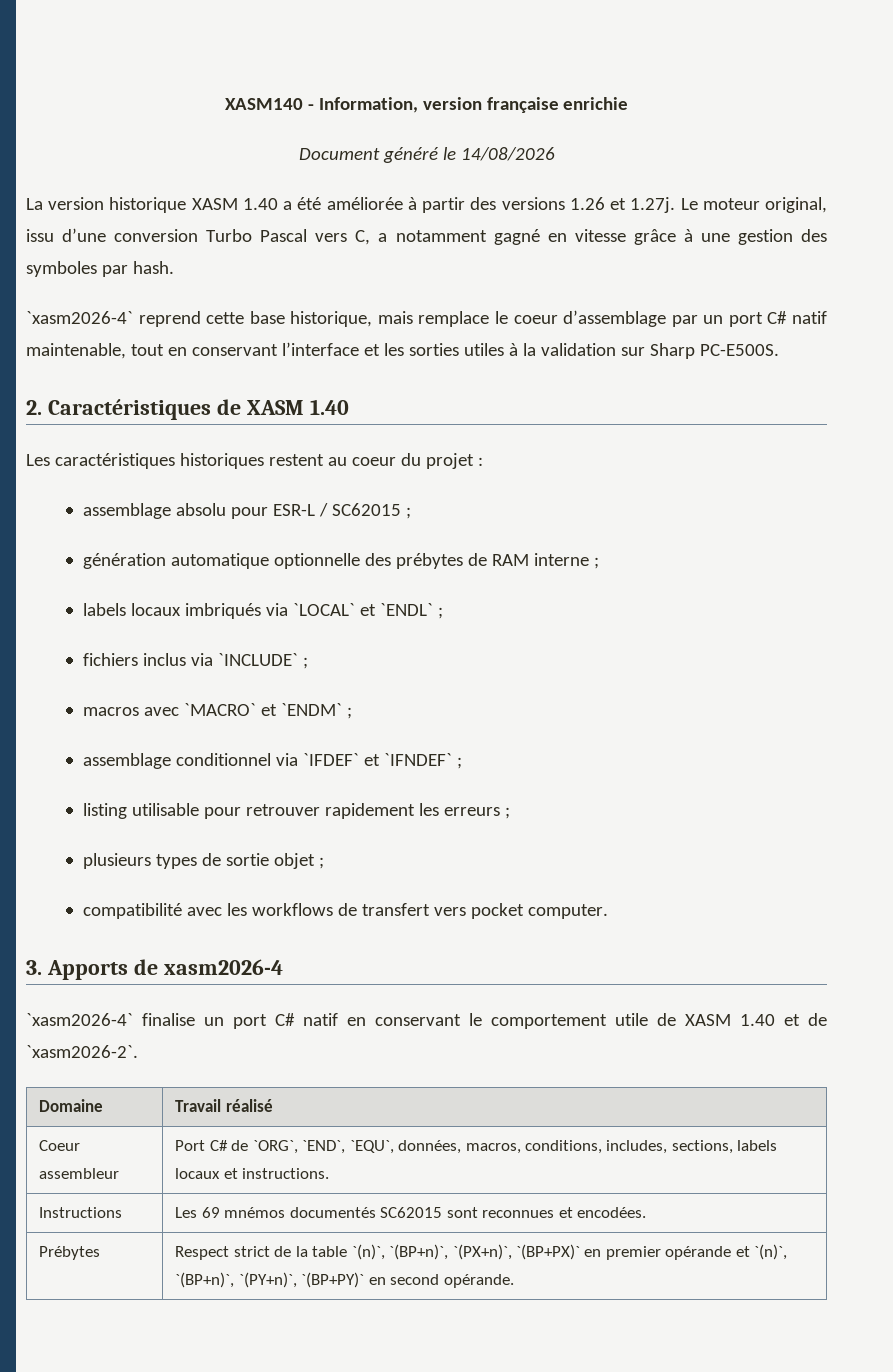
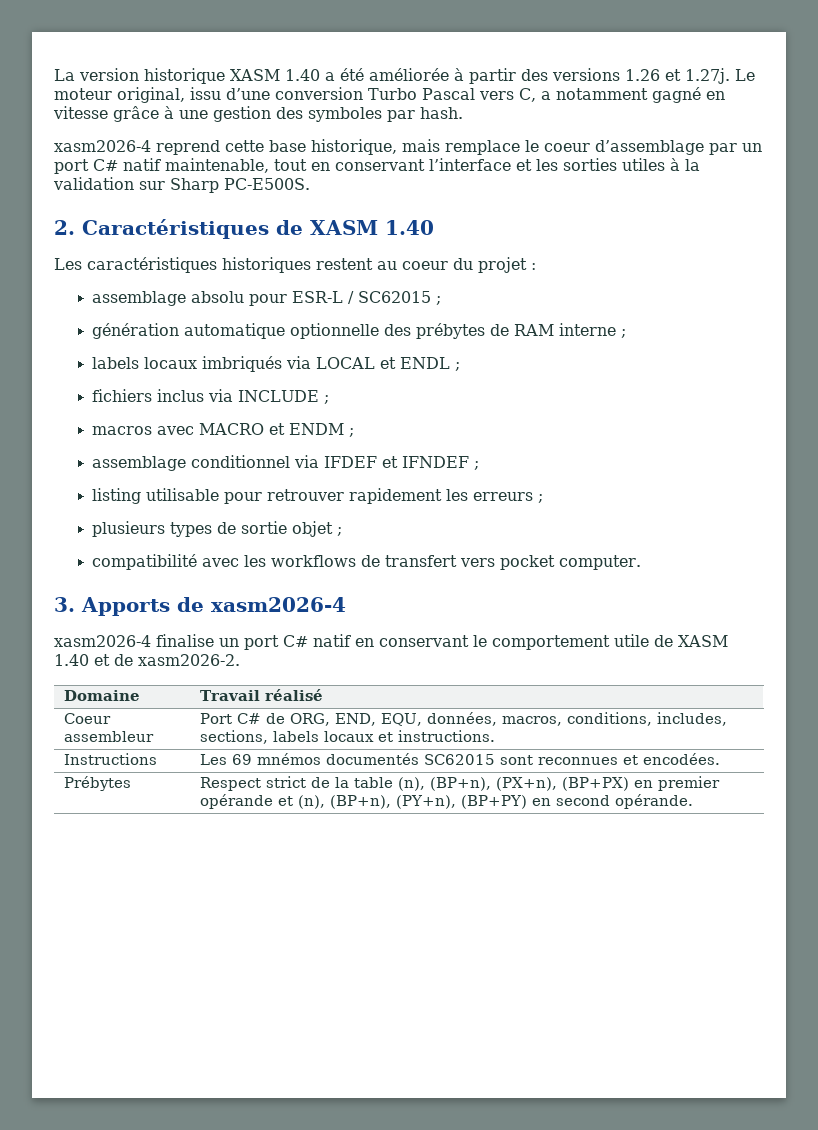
- XASM140 - Information, version française enrichie
- Document généré le 14/08/2026
- `xasm2026-4` reprend cette base historique, mais remplace le coeur d’assemblage par un port C# natif maintenable, tout en conservant l’interface et les sorties utiles à la validation sur Sharp PC-E500S.
+ xasm2026-4 reprend cette base historique, mais remplace le coeur d’assemblage par un port C# natif maintenable, tout en conservant l’interface et les sorties utiles à la validation sur Sharp PC-E500S.
- labels locaux imbriqués via `LOCAL` et `ENDL` ;
+ labels locaux imbriqués via LOCAL et ENDL ;
- fichiers inclus via `INCLUDE` ;
+ fichiers inclus via INCLUDE ;
- macros avec `MACRO` et `ENDM` ;
+ macros avec MACRO et ENDM ;
- assemblage conditionnel via `IFDEF` et `IFNDEF` ;
+ assemblage conditionnel via IFDEF et IFNDEF ;
- `xasm2026-4` finalise un port C# natif en conservant le comportement utile de XASM 1.40 et de `xasm2026-2`.
+ xasm2026-4 finalise un port C# natif en conservant le comportement utile de XASM 1.40 et de xasm2026-2.
- Coeur assembleur | Port C# de `ORG`, `END`, `EQU`, données, macros, conditions, includes, sections, labels locaux et instructions.
+ Coeur assembleur | Port C# de ORG, END, EQU, données, macros, conditions, includes, sections, labels locaux et instructions.
- Prébytes | Respect strict de la table `(n)`, `(BP+n)`, `(PX+n)`, `(BP+PX)` en premier opérande et `(n)`, `(BP+n)`, `(PY+n)`, `(BP+PY)` en second opérande.
+ Prébytes | Respect strict de la table (n), (BP+n), (PX+n), (BP+PX) en premier opérande et (n), (BP+n), (PY+n), (BP+PY) en second opérande.

